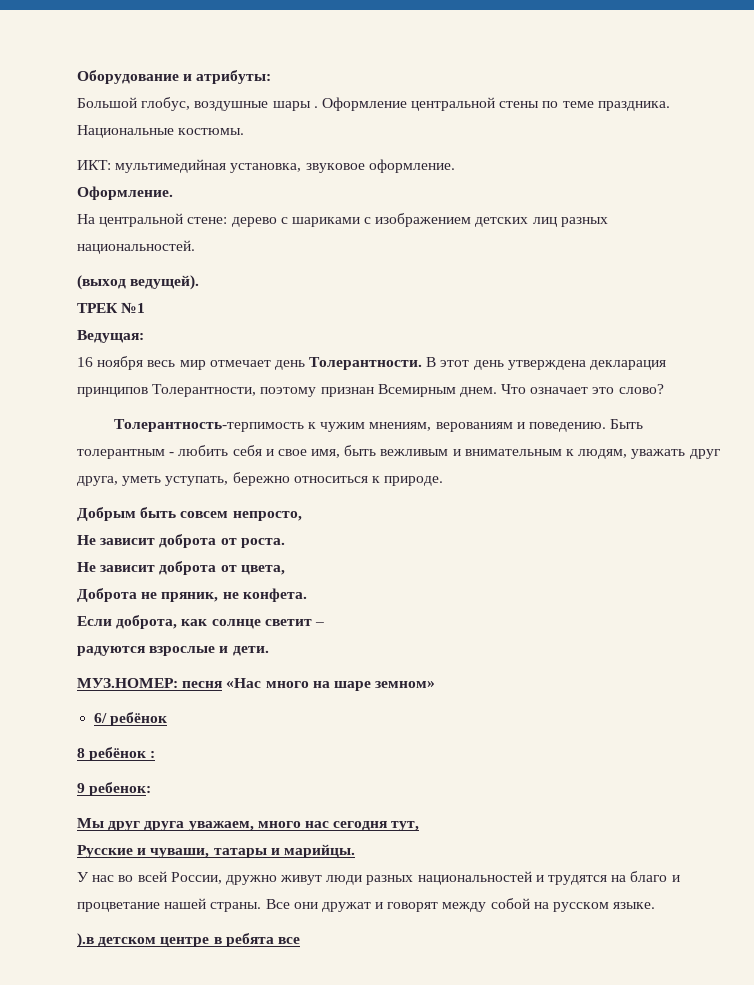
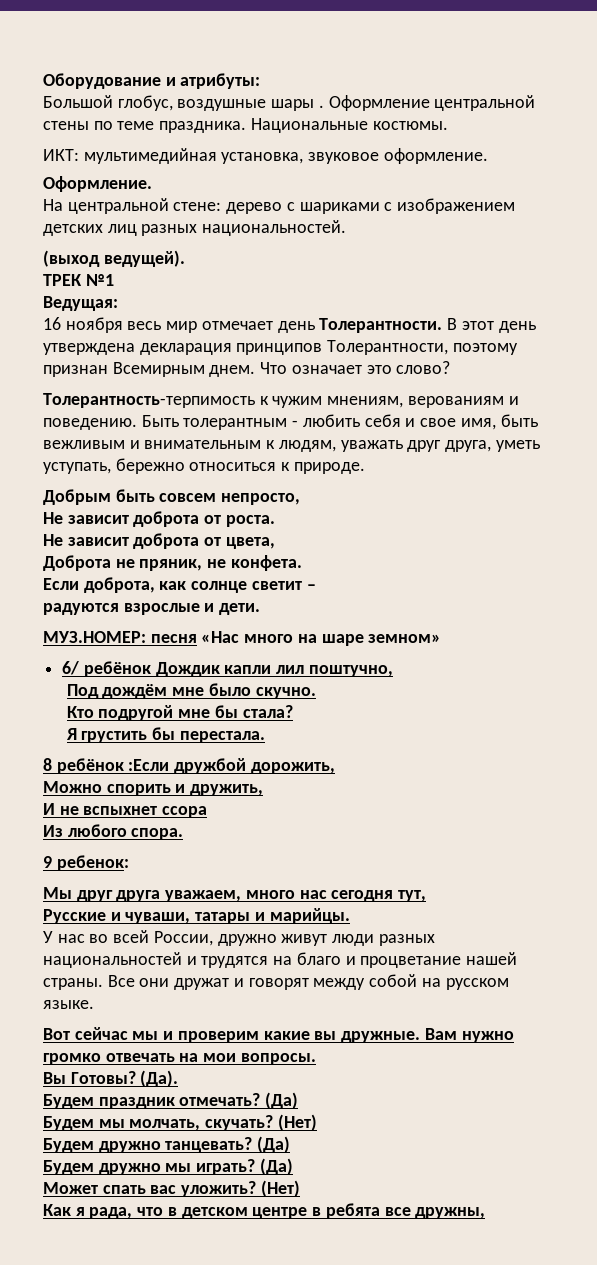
- 6/ ребёнок
- 8 ребёнок :
+ 6/ ребёнок Дождик капли лил поштучно,
+ Под дождём мне было скучно.
+ Кто подругой мне бы стала?
+ Я грустить бы перестала.
+ 8 ребёнок :Если дружбой дорожить,
+ Можно спорить и дружить,
+ И не вспыхнет ссора
+ Из любого спора.
- ).в детском центре в ребята все
+ Вот сейчас мы и проверим какие вы дружные. Вам нужно громко отвечать на мои вопросы.
+ Вы Готовы? (Да).
+ Будем праздник отмечать? (Да)
+ Будем мы молчать, скучать? (Нет)
+ Будем дружно танцевать? (Да)
+ Будем дружно мы играть? (Да)
+ Может спать вас уложить? (Нет)
+ Как я рада, что в детском центре в ребята все дружны,

